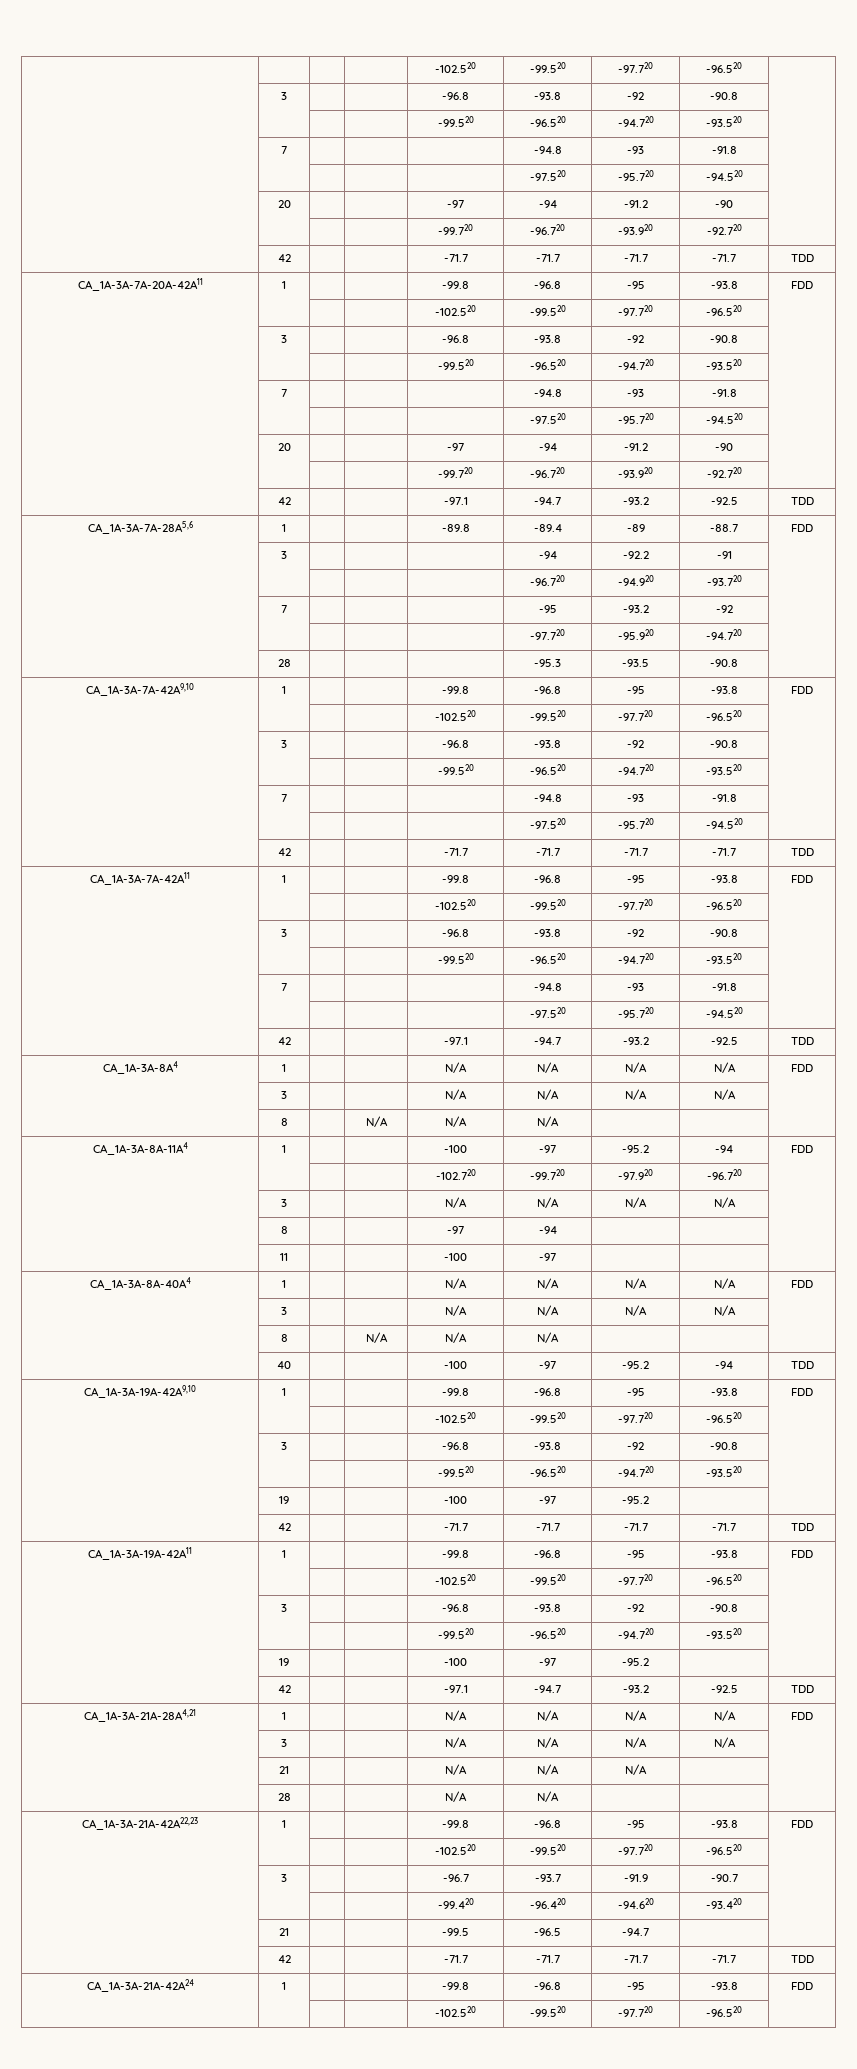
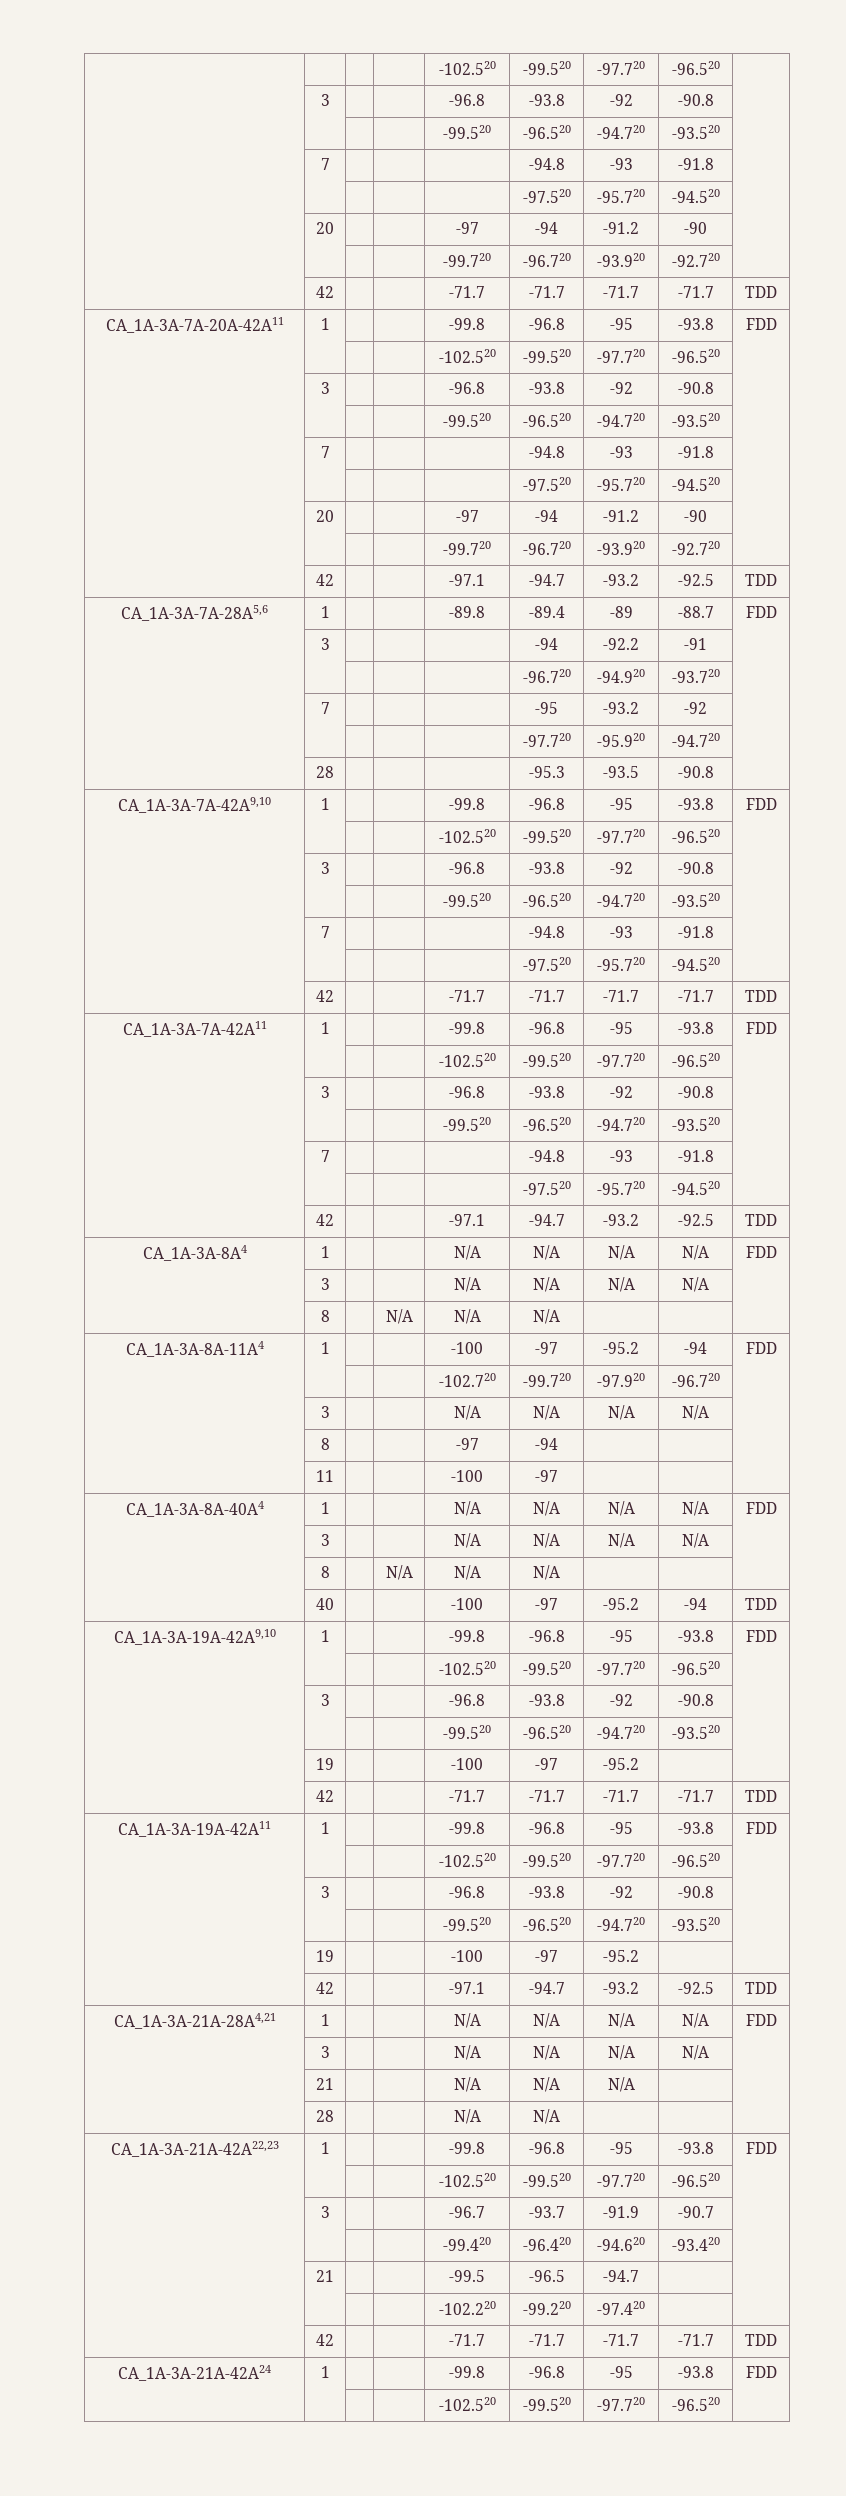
+ | | | | -102.220 | -99.220 | -97.420 | |

